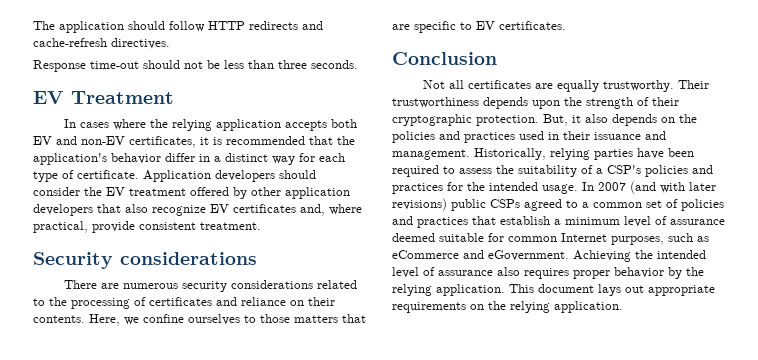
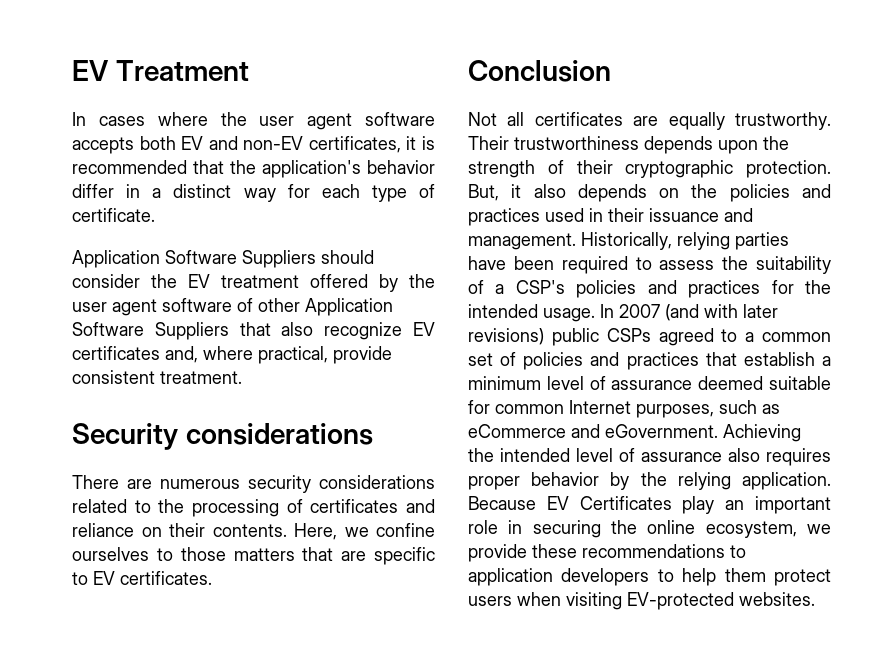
- The application should follow HTTP redirects and cache-refresh directives.
- Response time-out should not be less than three seconds.
- In cases where the relying application accepts both EV and non-EV certificates, it is recommended that the application's behavior differ in a distinct way for each type of certificate. Application developers should consider the EV treatment offered by other application developers that also recognize EV certificates and, where practical, provide consistent treatment.
+ In cases where the user agent software accepts both EV and non-EV certificates, it is recommended that the application's behavior differ in a distinct way for each type of certificate.
+ Application Software Suppliers should consider the EV treatment offered by the user agent software of other Application Software Suppliers that also recognize EV certificates and, where practical, provide consistent treatment.
- This document lays out appropriate requirements on the relying application.
+ Because EV Certificates play an important role in securing the online ecosystem, we provide these recommendations to application developers to help them protect users when visiting EV-protected websites.

